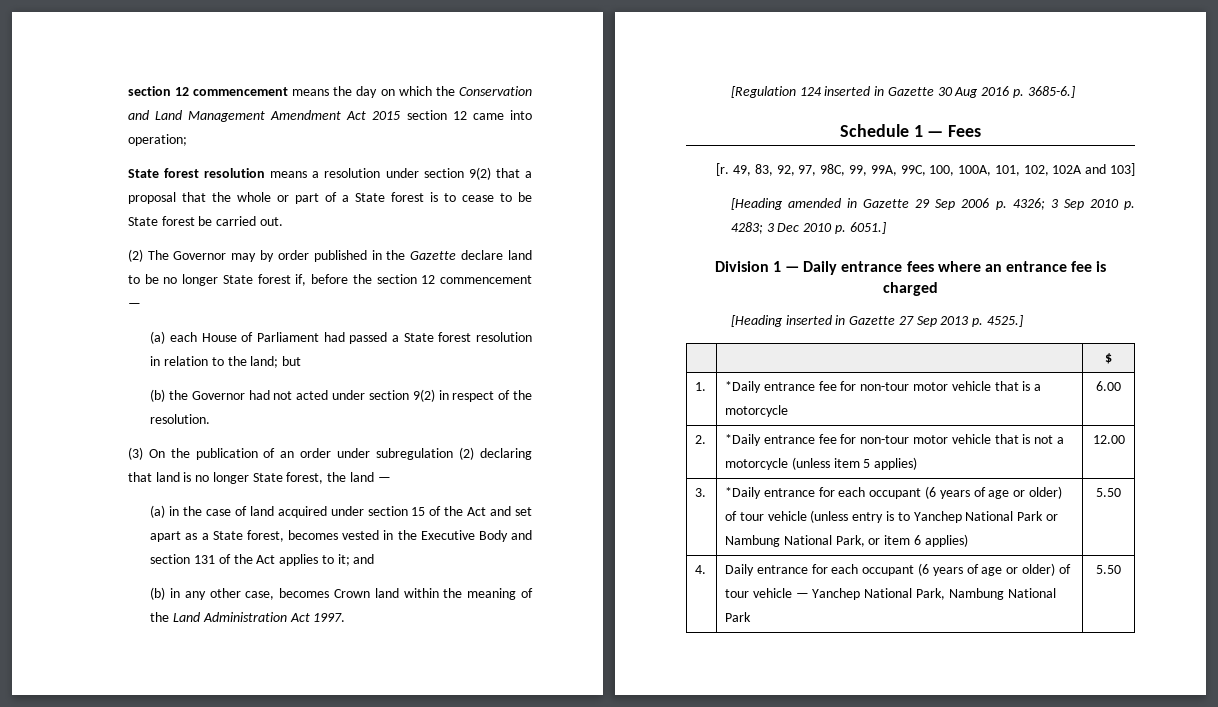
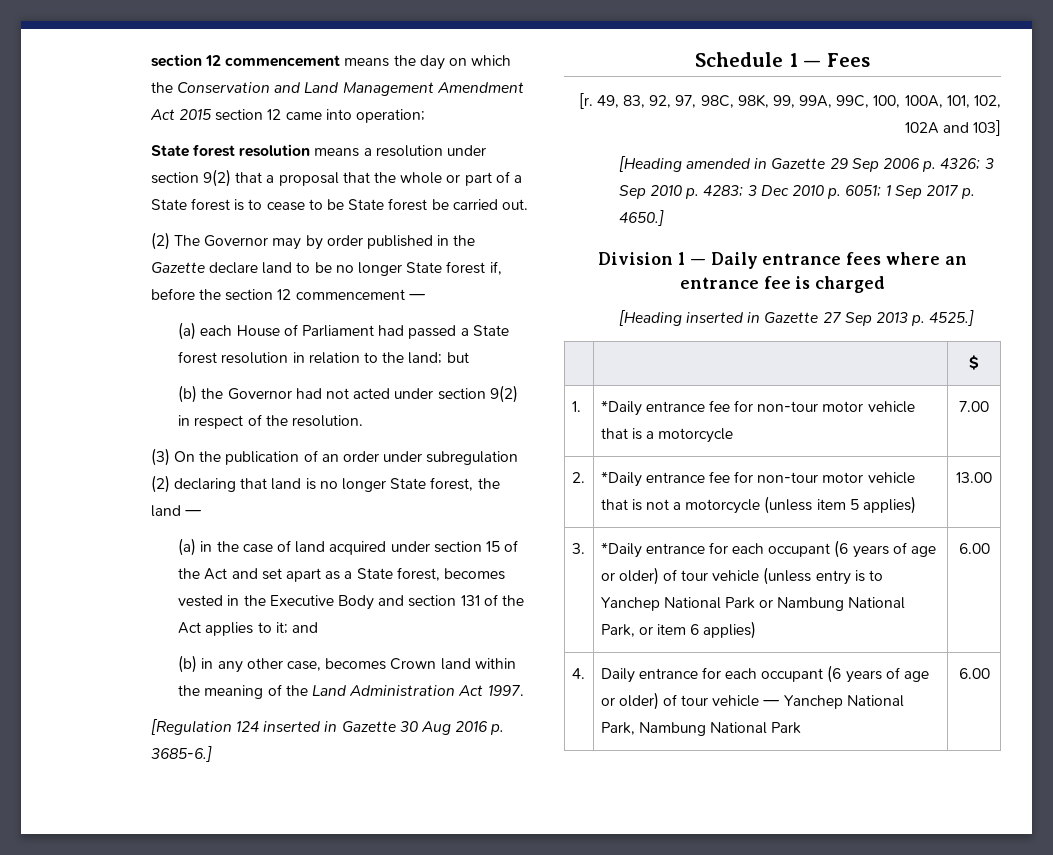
- 49, 83, 92, 97, 98C, 99, 99A, 99C, 100, 100A, 101, 102, 102A and 103]
+ 49, 83, 92, 97, 98C, 98K, 99, 99A, 99C, 100, 100A, 101, 102, 102A and 103]
- [Heading amended in Gazette 29 Sep 2006 p. 4326; 3 Sep 2010 p. 4283; 3 Dec 2010 p. 6051.]
+ [Heading amended in Gazette 29 Sep 2006 p. 4326; 3 Sep 2010 p. 4283; 3 Dec 2010 p. 6051; 1 Sep 2017 p. 4650.]
- 1. | *Daily entrance fee for non-tour motor vehicle that is a motorcycle | 6.00
+ 1. | *Daily entrance fee for non-tour motor vehicle that is a motorcycle | 7.00
- 2. | *Daily entrance fee for non-tour motor vehicle that is not a motorcycle (unless item 5 applies) | 12.00
+ 2. | *Daily entrance fee for non-tour motor vehicle that is not a motorcycle (unless item 5 applies) | 13.00
- 3. | *Daily entrance for each occupant (6 years of age or older) of tour vehicle (unless entry is to Yanchep National Park or Nambung National Park, or item 6 applies) | 5.50
+ 3. | *Daily entrance for each occupant (6 years of age or older) of tour vehicle (unless entry is to Yanchep National Park or Nambung National Park, or item 6 applies) | 6.00
- 4. | Daily entrance for each occupant (6 years of age or older) of tour vehicle — Yanchep National Park, Nambung National Park | 5.50
+ 4. | Daily entrance for each occupant (6 years of age or older) of tour vehicle — Yanchep National Park, Nambung National Park | 6.00

